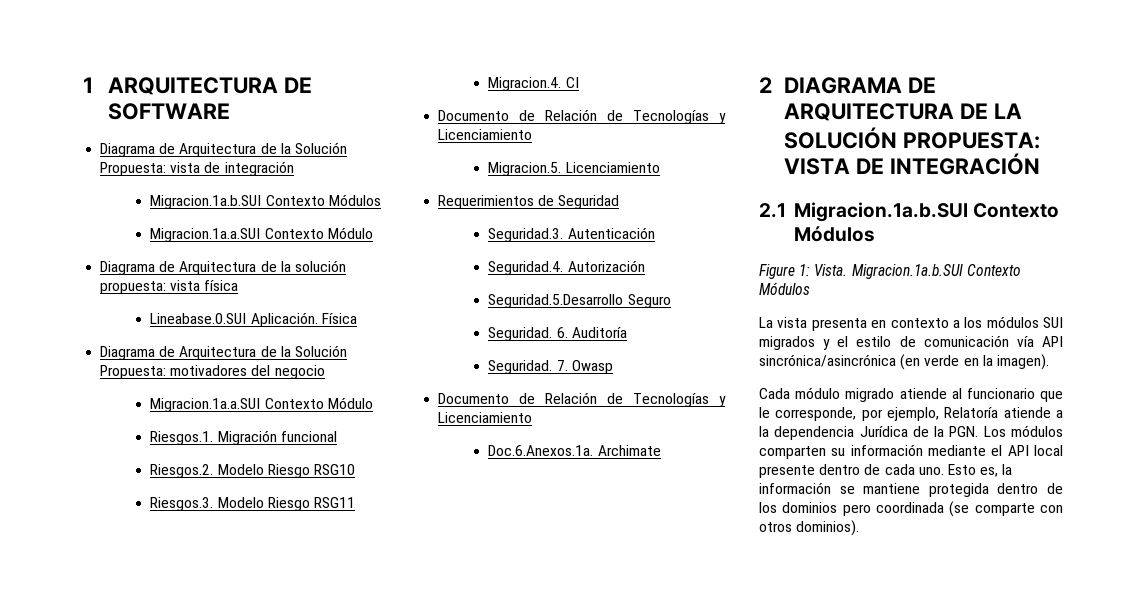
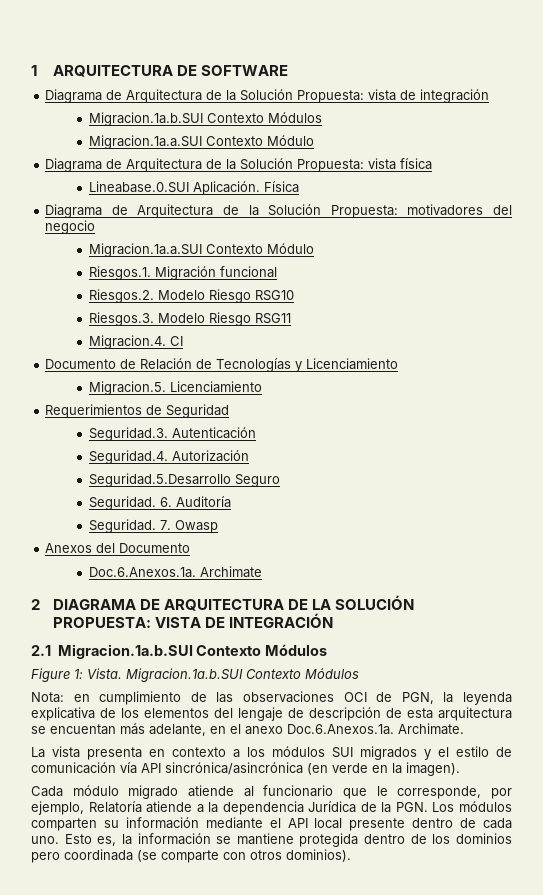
- Diagrama de Arquitectura de la solución propuesta: vista física
+ Diagrama de Arquitectura de la Solución Propuesta: vista física
  7. Owasp
- Documento de Relación de Tecnologías y Licenciamiento
+ Anexos del Documento
+ Nota: en cumplimiento de las observaciones OCI de PGN, la leyenda explicativa de los elementos del lengaje de descripción de esta arquitectura se encuentan más adelante, en el anexo Doc.6.Anexos.1a. Archimate.

